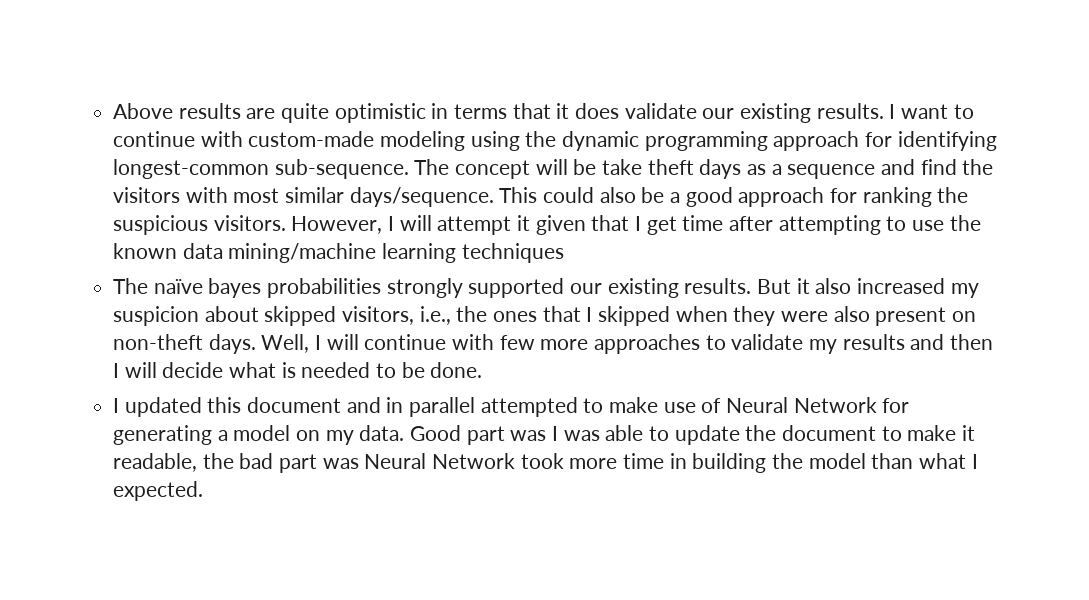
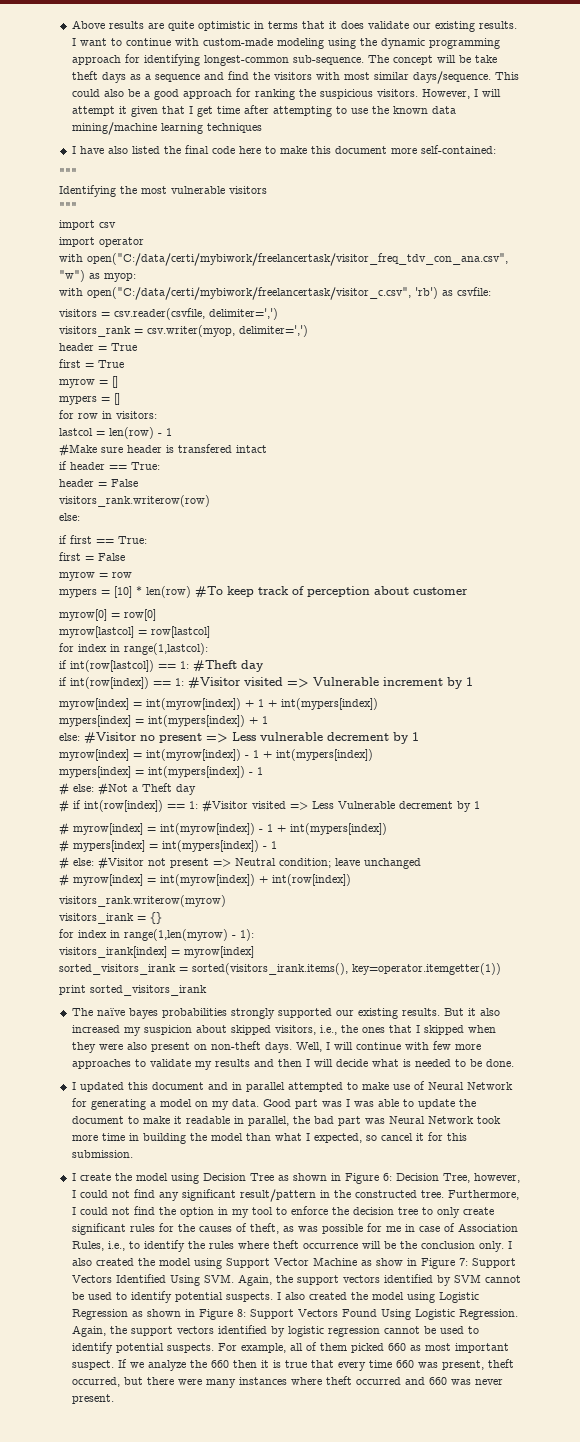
+ I have also listed the final code here to make this document more self-contained:
+ """
+ Identifying the most vulnerable visitors
+ """
+ import csv
+ import operator
+ with open("C:/data/certi/mybiwork/freelancertask/visitor_freq_tdv_con_ana.csv", "w") as myop:
+ with open("C:/data/certi/mybiwork/freelancertask/visitor_c.csv", 'rb') as csvfile:
+ visitors = csv.reader(csvfile, delimiter=',')
+ visitors_rank = csv.writer(myop, delimiter=',')
+ header = True
+ first = True
+ myrow = []
+ mypers = []
+ for row in visitors:
+ lastcol = len(row) - 1
+ #Make sure header is transfered intact
+ if header == True:
+ header = False
+ visitors_rank.writerow(row)
+ else:
+ if first == True:
+ first = False
+ myrow = row
+ mypers = [10] * len(row) #To keep track of perception about customer
+ myrow[0] = row[0]
+ myrow[lastcol] = row[lastcol]
+ for index in range(1,lastcol):
+ if int(row[lastcol]) == 1: #Theft day
+ if int(row[index]) == 1: #Visitor visited => Vulnerable increment by 1
+ myrow[index] = int(myrow[index]) + 1 + int(mypers[index])
+ mypers[index] = int(mypers[index]) + 1
+ else: #Visitor no present => Less vulnerable decrement by 1
+ myrow[index] = int(myrow[index]) - 1 + int(mypers[index])
+ mypers[index] = int(mypers[index]) - 1
+ # else: #Not a Theft day
+ # if int(row[index]) == 1: #Visitor visited => Less Vulnerable decrement by 1
+ # myrow[index] = int(myrow[index]) - 1 + int(mypers[index])
+ # mypers[index] = int(mypers[index]) - 1
+ # else: #Visitor not present => Neutral condition; leave unchanged
+ # myrow[index] = int(myrow[index]) + int(row[index])
+ visitors_rank.writerow(myrow)
+ visitors_irank = {}
+ for index in range(1,len(myrow) - 1):
+ visitors_irank[index] = myrow[index]
+ sorted_visitors_irank = sorted(visitors_irank.items(), key=operator.itemgetter(1))
+ print sorted_visitors_irank
- Good part was I was able to update the document to make it readable, the bad part was Neural Network took more time in building the model than what I expected.
+ Good part was I was able to update the document to make it readable in parallel, the bad part was Neural Network took more time in building the model than what I expected, so cancel it for this submission.
+ I create the model using Decision Tree as shown in Figure 6: Decision Tree, however, I could not find any significant result/pattern in the constructed tree. Furthermore, I could not find the option in my tool to enforce the decision tree to only create significant rules for the causes of theft, as was possible for me in case of Association Rules, i.e., to identify the rules where theft occurrence will be the conclusion only. I also created the model using Support Vector Machine as show in Figure 7: Support Vectors Identified Using SVM. Again, the support vectors identified by SVM cannot be used to identify potential suspects. I also created the model using Logistic Regression as shown in Figure 8: Support Vectors Found Using Logistic Regression. Again, the support vectors identified by logistic regression cannot be used to identify potential suspects. For example, all of them picked 660 as most important suspect. If we analyze the 660 then it is true that every time 660 was present, theft occurred, but there were many instances where theft occurred and 660 was never present.

